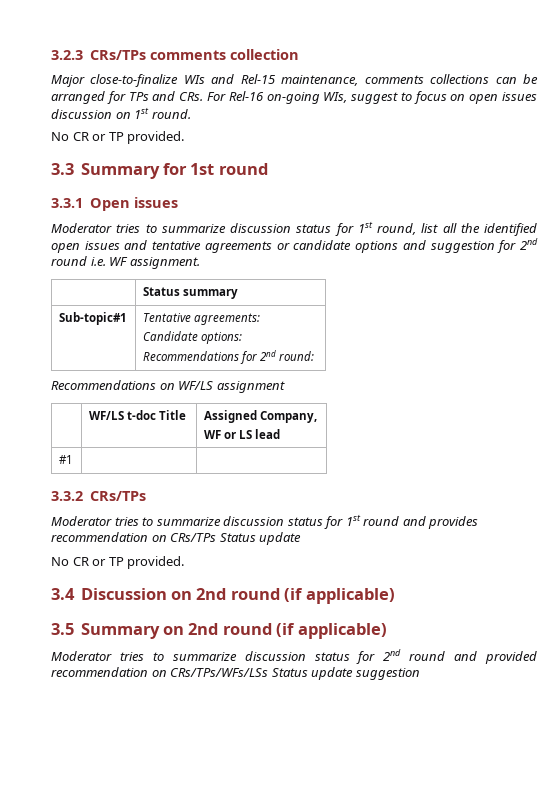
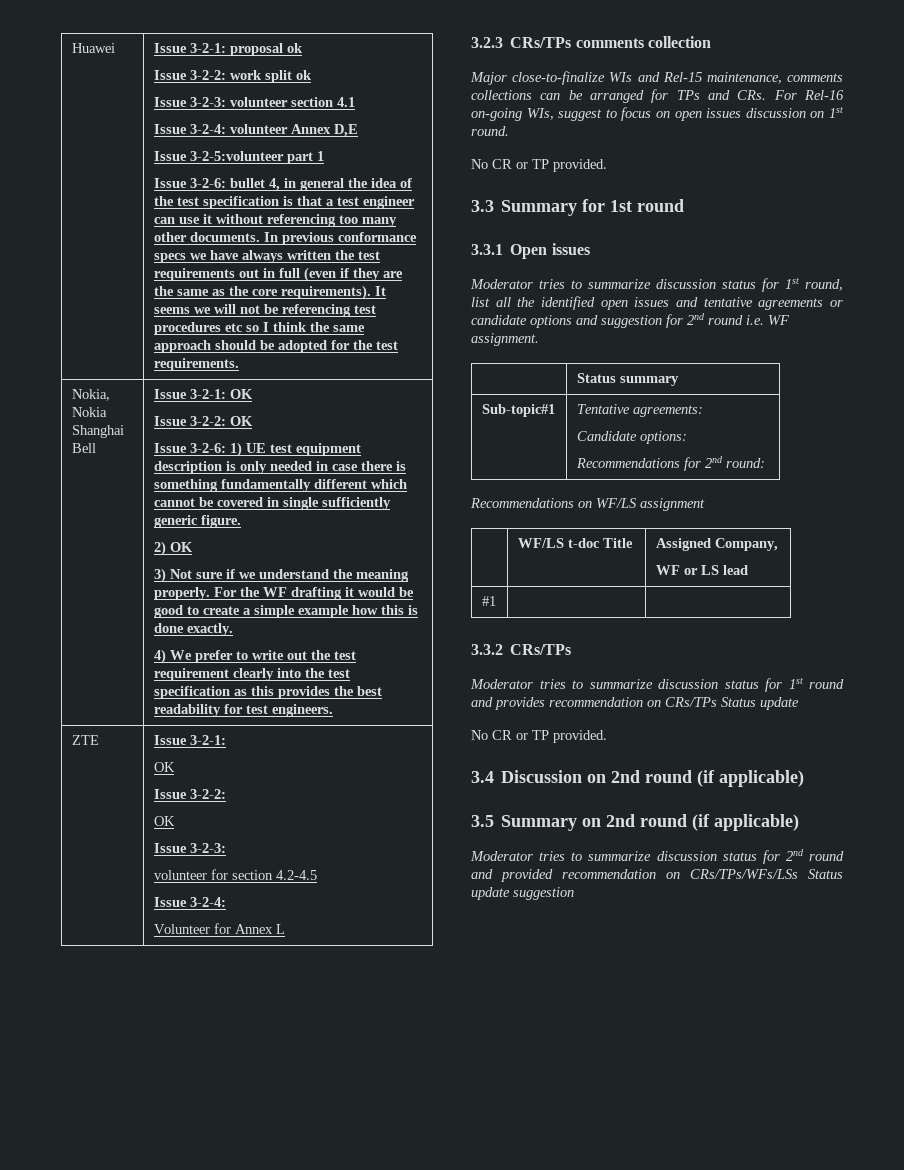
+ Huawei | Issue 3-2-1: proposal ok
+ Issue 3-2-2: work split ok
+ Issue 3-2-3: volunteer section 4.1
+ Issue 3-2-4: volunteer Annex D,E
+ Issue 3-2-5:volunteer part 1
+ Issue 3-2-6: bullet 4, in general the idea of the test specification is that a test engineer can use it without referencing too many other documents. In previous conformance specs we have always written the test requirements out in full (even if they are the same as the core requirements). It seems we will not be referencing test procedures etc so I think the same approach should be adopted for the test requirements.
+ Nokia, Nokia Shanghai Bell | Issue 3-2-1: OK
+ Issue 3-2-2: OK
+ Issue 3-2-6: 1) UE test equipment description is only needed in case there is something fundamentally different which cannot be covered in single sufficiently generic figure.
+ 2) OK
+ 3) Not sure if we understand the meaning properly. For the WF drafting it would be good to create a simple example how this is done exactly.
+ 4) We prefer to write out the test requirement clearly into the test specification as this provides the best readability for test engineers.
+ ZTE | Issue 3-2-1:
+ OK
+ Issue 3-2-2:
+ OK
+ Issue 3-2-3:
+ volunteer for section 4.2-4.5
+ Issue 3-2-4:
+ Volunteer for Annex L

